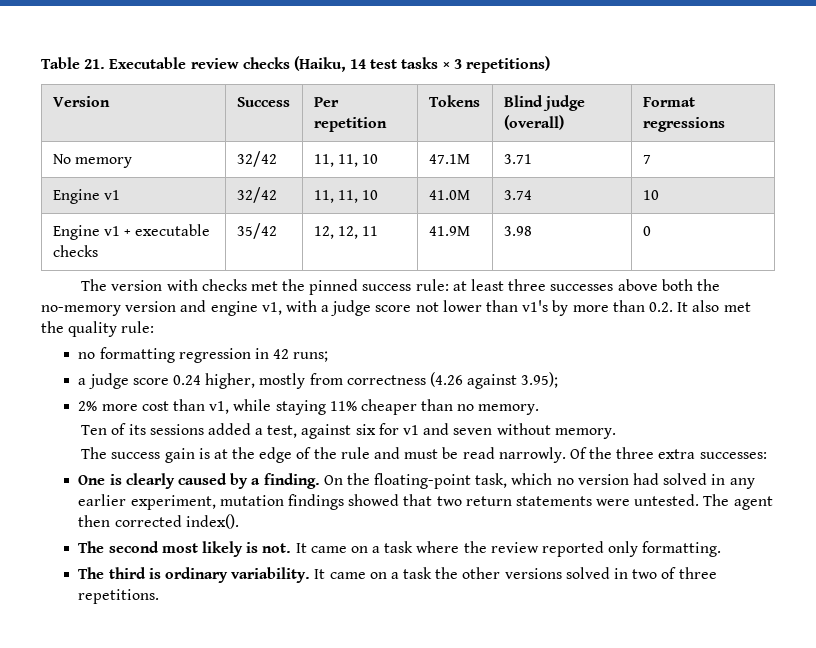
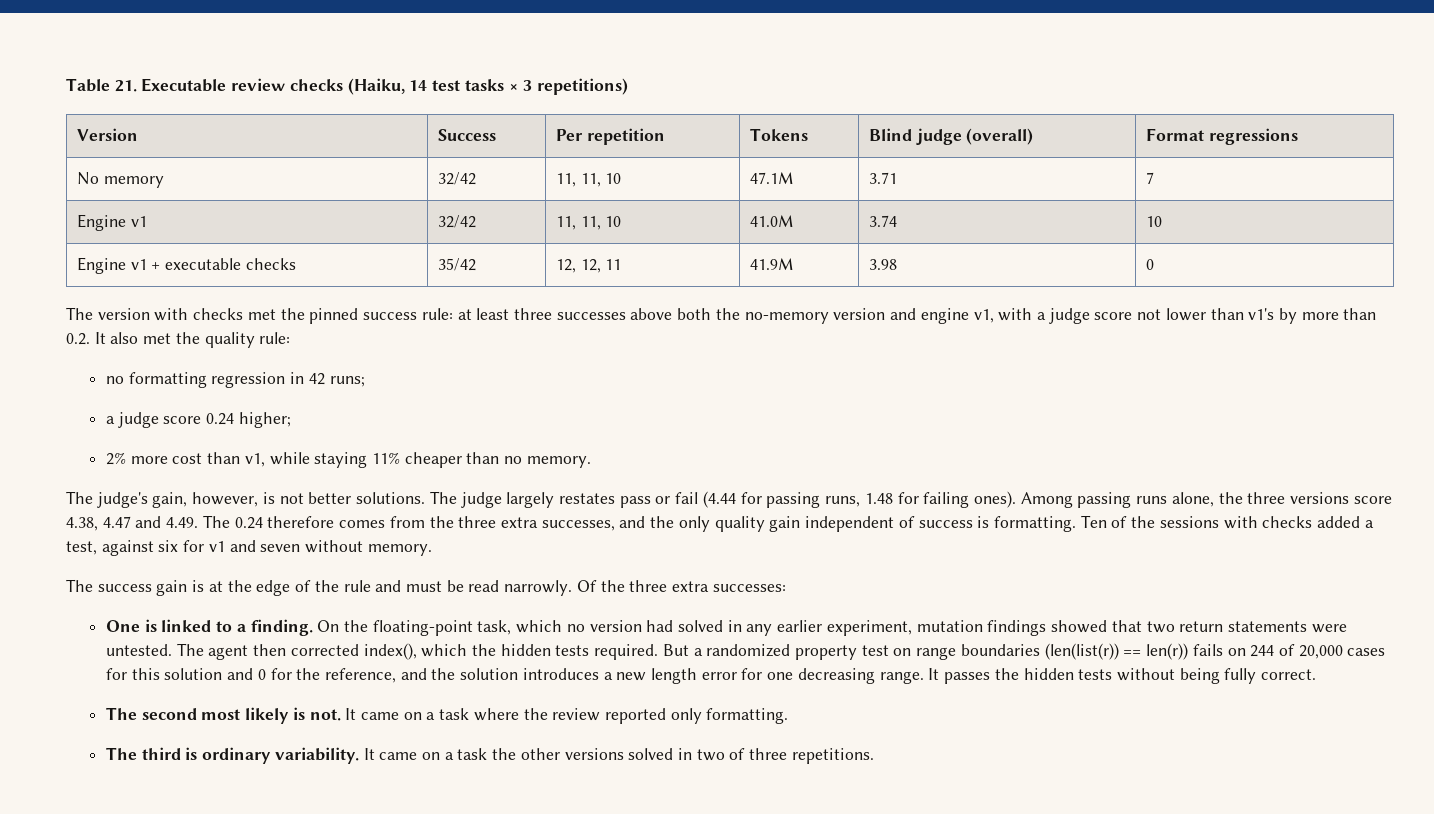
- a judge score 0.24 higher, mostly from correctness (4.26 against 3.95);
+ a judge score 0.24 higher;
- Ten of its sessions added a test, against six for v1 and seven without memory.
+ The judge's gain, however, is not better solutions. The judge largely restates pass or fail (4.44 for passing runs, 1.48 for failing ones). Among passing runs alone, the three versions score 4.38, 4.47 and 4.49. The 0.24 therefore comes from the three extra successes, and the only quality gain independent of success is formatting. Ten of the sessions with checks added a test, against six for v1 and seven without memory.
- One is clearly caused by a finding.
+ One is linked to a finding.
- The agent then corrected index().
+ The agent then corrected index(), which the hidden tests required. But a randomized property test on range boundaries (len(list(r)) == len(r)) fails on 244 of 20,000 cases for this solution and 0 for the reference, and the solution introduces a new length error for one decreasing range. It passes the hidden tests without being fully correct.

